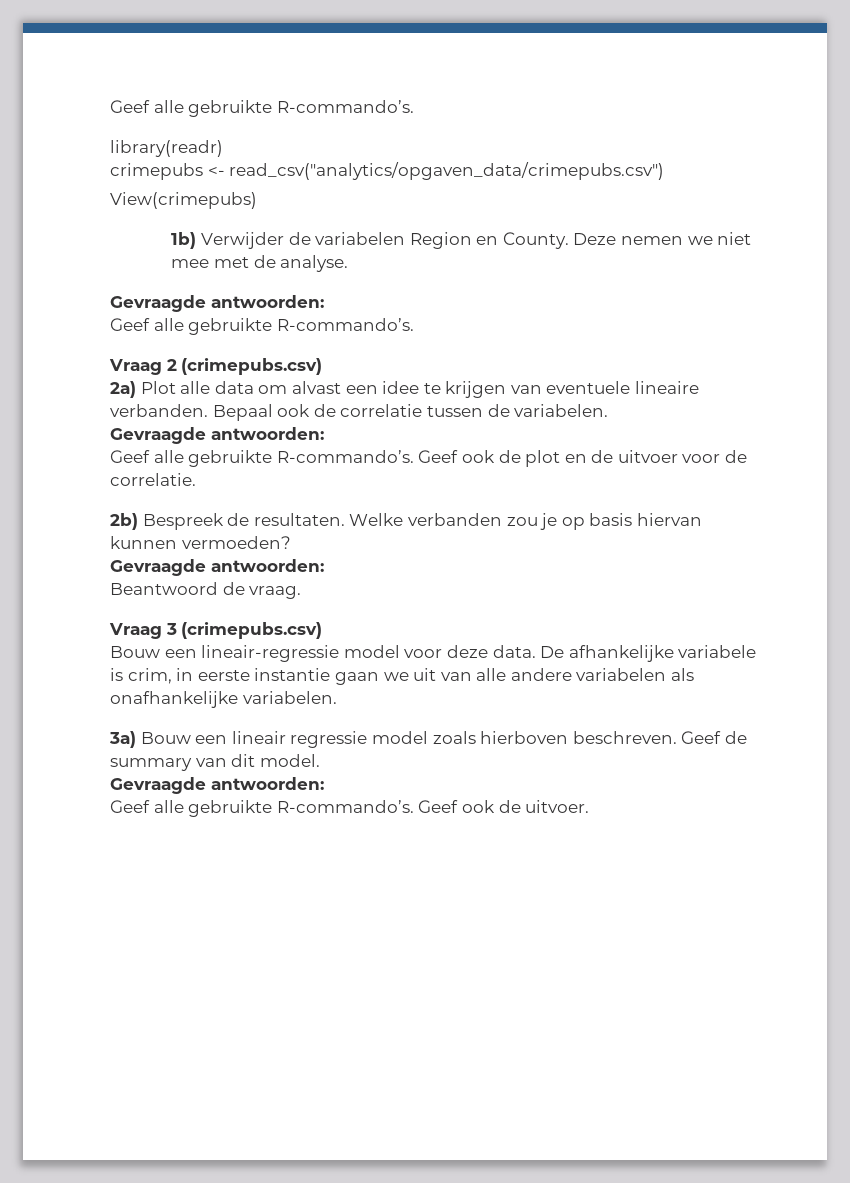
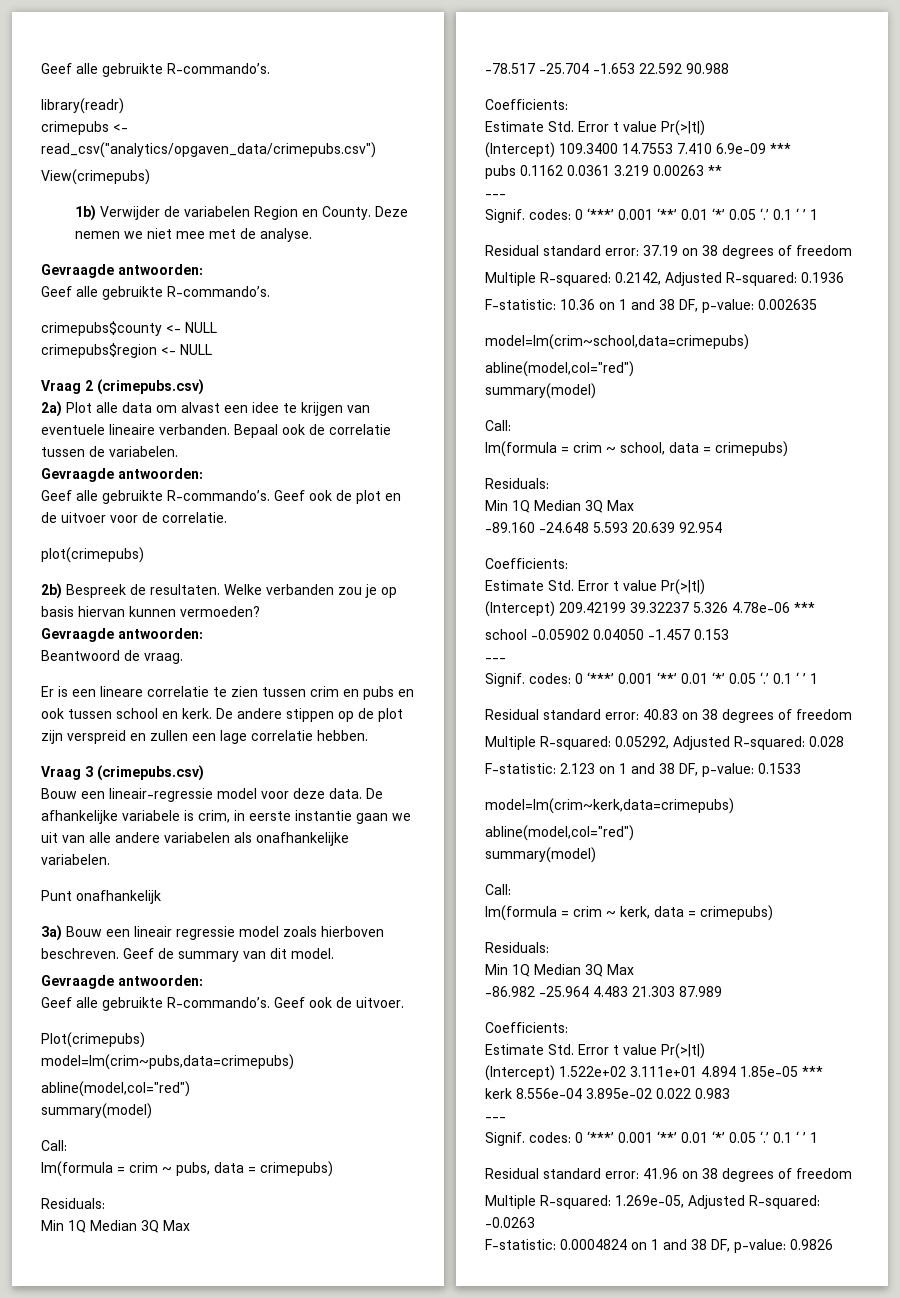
+ crimepubs$county <- NULL
+ crimepubs$region <- NULL
+ plot(crimepubs)
+ Er is een lineare correlatie te zien tussen crim en pubs en ook tussen school en kerk. De andere stippen op de plot zijn verspreid en zullen een lage correlatie hebben.
+ Punt onafhankelijk
+ Plot(crimepubs)
+ model=lm(crim~pubs,data=crimepubs)
+ abline(model,col="red")
+ summary(model)
+ Call:
+ lm(formula = crim ~ pubs, data = crimepubs)
+ Residuals:
+ Min 1Q Median 3Q Max
+ -78.517 -25.704 -1.653 22.592 90.988
+ Coefficients:
+ Estimate Std. Error t value Pr(>|t|)
+ (Intercept) 109.3400 14.7553 7.410 6.9e-09 ***
+ pubs 0.1162 0.0361 3.219 0.00263 **
+ ---
+ Signif. codes: 0 ‘***’ 0.001 ‘**’ 0.01 ‘*’ 0.05 ‘.’ 0.1 ‘ ’ 1
+ Residual standard error: 37.19 on 38 degrees of freedom
+ Multiple R-squared: 0.2142, Adjusted R-squared: 0.1936
+ F-statistic: 10.36 on 1 and 38 DF, p-value: 0.002635
+ model=lm(crim~school,data=crimepubs)
+ abline(model,col="red")
+ summary(model)
+ Call:
+ lm(formula = crim ~ school, data = crimepubs)
+ Residuals:
+ Min 1Q Median 3Q Max
+ -89.160 -24.648 5.593 20.639 92.954
+ Coefficients:
+ Estimate Std. Error t value Pr(>|t|)
+ (Intercept) 209.42199 39.32237 5.326 4.78e-06 ***
+ school -0.05902 0.04050 -1.457 0.153
+ ---
+ Signif. codes: 0 ‘***’ 0.001 ‘**’ 0.01 ‘*’ 0.05 ‘.’ 0.1 ‘ ’ 1
+ Residual standard error: 40.83 on 38 degrees of freedom
+ Multiple R-squared: 0.05292, Adjusted R-squared: 0.028
+ F-statistic: 2.123 on 1 and 38 DF, p-value: 0.1533
+ model=lm(crim~kerk,data=crimepubs)
+ abline(model,col="red")
+ summary(model)
+ Call:
+ lm(formula = crim ~ kerk, data = crimepubs)
+ Residuals:
+ Min 1Q Median 3Q Max
+ -86.982 -25.964 4.483 21.303 87.989
+ Coefficients:
+ Estimate Std. Error t value Pr(>|t|)
+ (Intercept) 1.522e+02 3.111e+01 4.894 1.85e-05 ***
+ kerk 8.556e-04 3.895e-02 0.022 0.983
+ ---
+ Signif. codes: 0 ‘***’ 0.001 ‘**’ 0.01 ‘*’ 0.05 ‘.’ 0.1 ‘ ’ 1
+ Residual standard error: 41.96 on 38 degrees of freedom
+ Multiple R-squared: 1.269e-05, Adjusted R-squared: -0.0263
+ F-statistic: 0.0004824 on 1 and 38 DF, p-value: 0.9826

